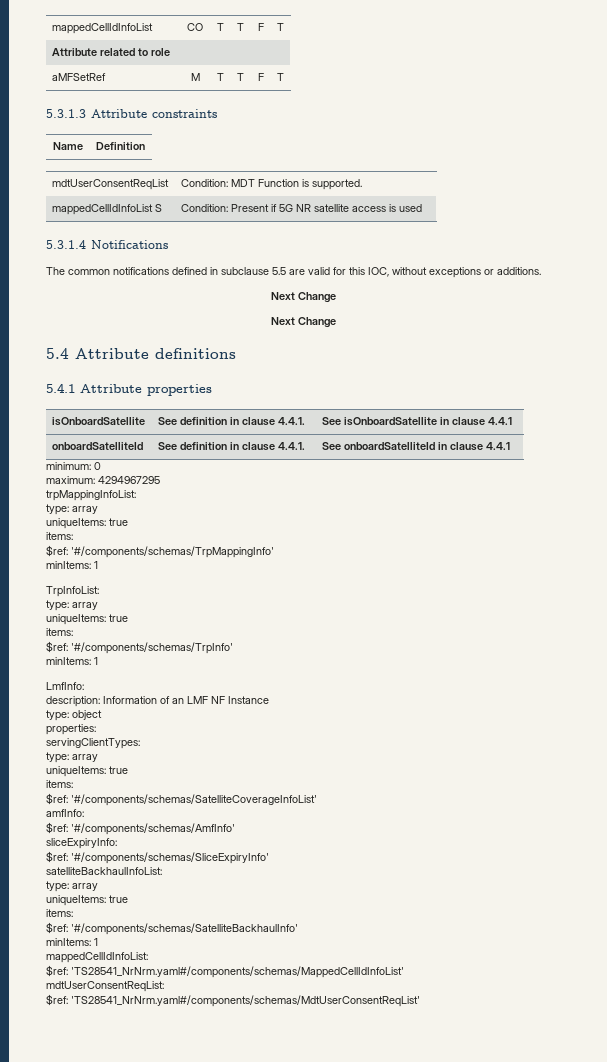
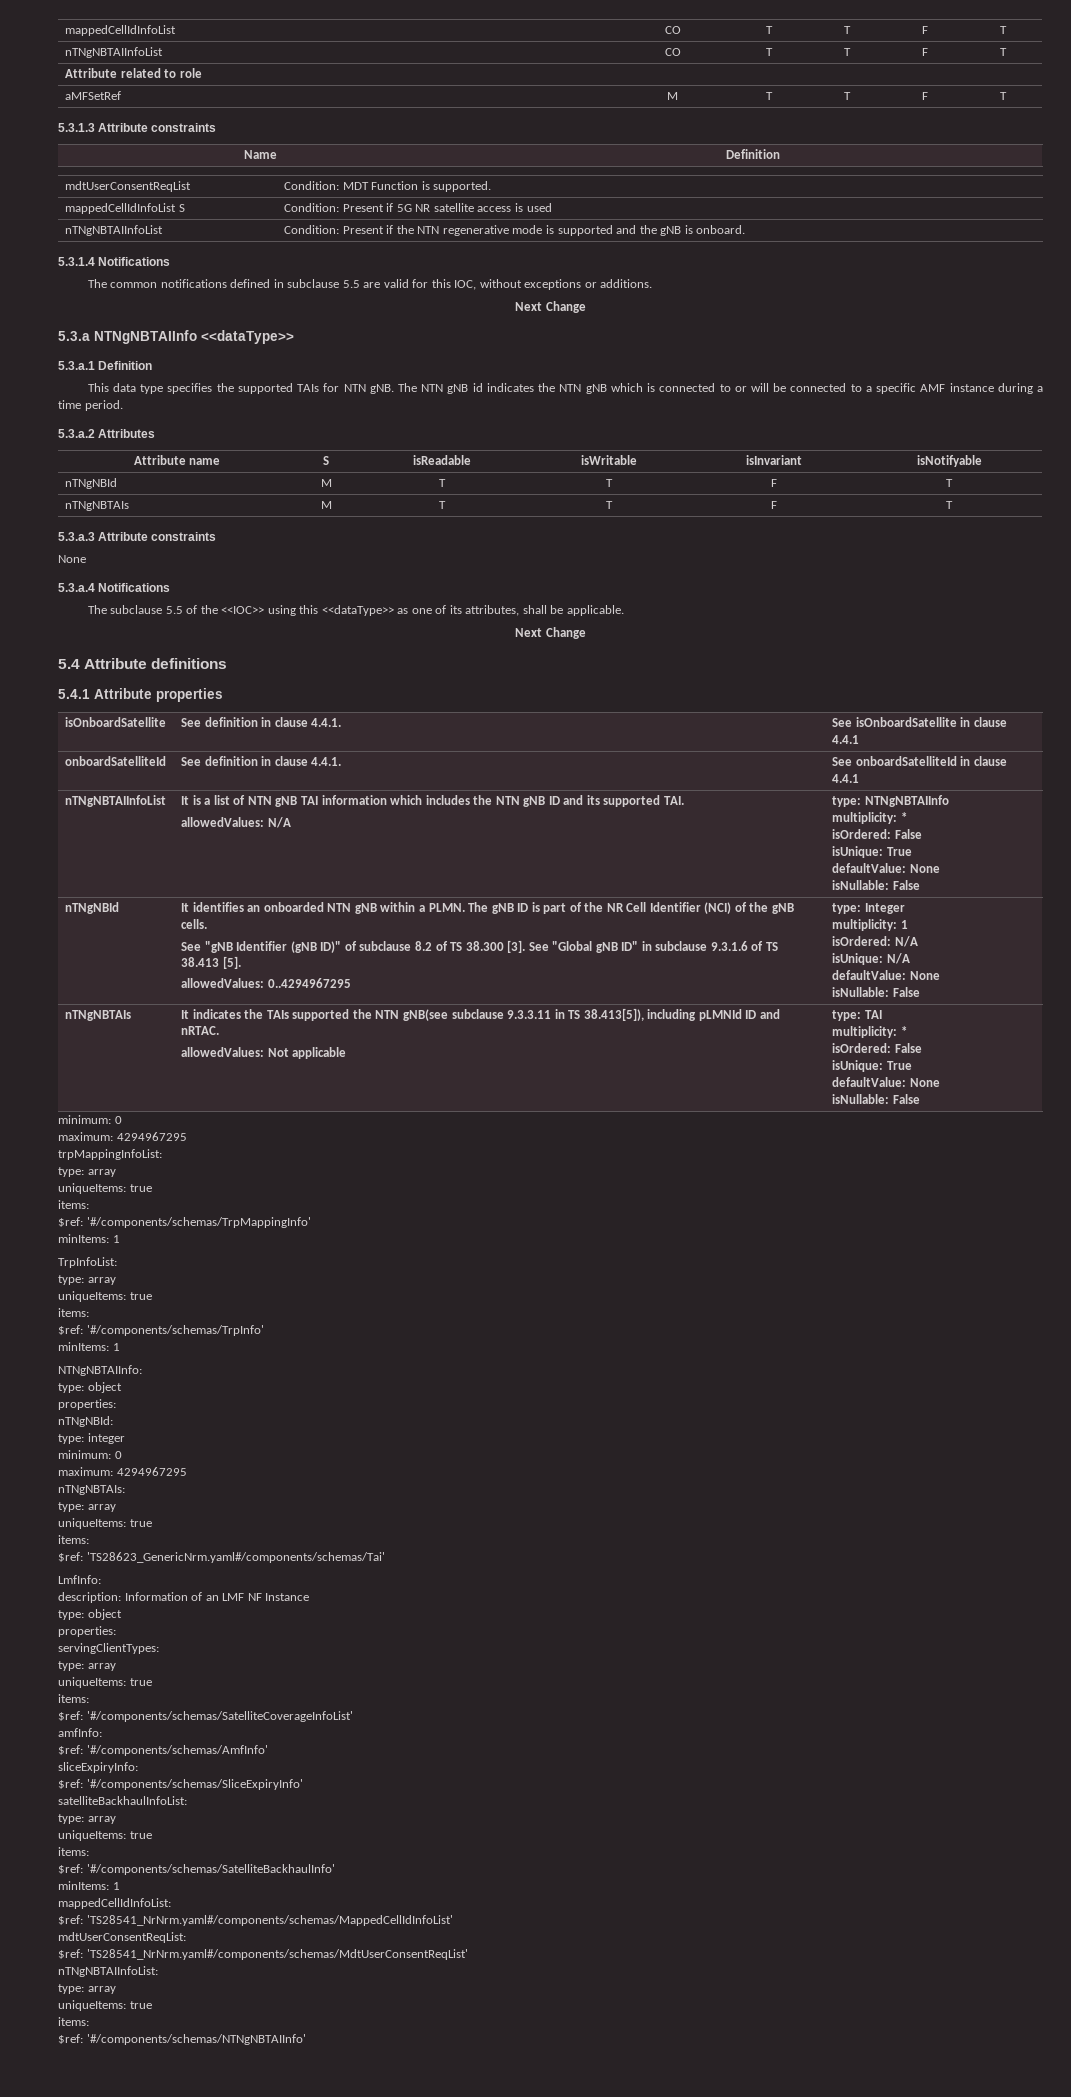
+ nTNgNBTAIInfoList | CO | T | T | F | T
+ nTNgNBTAIInfoList | Condition: Present if the NTN regenerative mode is supported and the gNB is onboard.
+ 5.3.a NTNgNBTAIInfo <<dataType>>
+ 5.3.a.1 Definition
+ This data type specifies the supported TAIs for NTN gNB. The NTN gNB id indicates the NTN gNB which is connected to or will be connected to a specific AMF instance during a time period.
+ 5.3.a.2 Attributes
+ Attribute name | S | isReadable | isWritable | isInvariant | isNotifyable
+ nTNgNBId | M | T | T | F | T
+ nTNgNBTAIs | M | T | T | F | T
+ 5.3.a.3 Attribute constraints
+ None
+ 5.3.a.4 Notifications
+ The subclause 5.5 of the <<IOC>> using this <<dataType>> as one of its attributes, shall be applicable.
+ nTNgNBTAIInfoList | It is a list of NTN gNB TAI information which includes the NTN gNB ID and its supported TAI.
+ allowedValues: N/A | type: NTNgNBTAIInfo
+ multiplicity: *
+ isOrdered: False
+ isUnique: True
+ defaultValue: None
+ isNullable: False
+ nTNgNBId | It identifies an onboarded NTN gNB within a PLMN. The gNB ID is part of the NR Cell Identifier (NCI) of the gNB cells.
+ See "gNB Identifier (gNB ID)" of subclause 8.2 of TS 38.300 [3]. See "Global gNB ID" in subclause 9.3.1.6 of TS 38.413 [5].
+ allowedValues: 0..4294967295 | type: Integer
+ multiplicity: 1
+ isOrdered: N/A
+ isUnique: N/A
+ defaultValue: None
+ isNullable: False
+ nTNgNBTAIs | It indicates the TAIs supported the NTN gNB(see subclause 9.3.3.11 in TS 38.413[5]), including pLMNId ID and nRTAC.
+ allowedValues: Not applicable | type: TAI
+ multiplicity: *
+ isOrdered: False
+ isUnique: True
+ defaultValue: None
+ isNullable: False
+ NTNgNBTAIInfo:
+ type: object
+ properties:
+ nTNgNBId:
+ type: integer
+ minimum: 0
+ maximum: 4294967295
+ nTNgNBTAIs:
+ type: array
+ uniqueItems: true
+ items:
+ $ref: 'TS28623_GenericNrm.yaml#/components/schemas/Tai'
+ nTNgNBTAIInfoList:
+ type: array
+ uniqueItems: true
+ items:
+ $ref: '#/components/schemas/NTNgNBTAIInfo'

